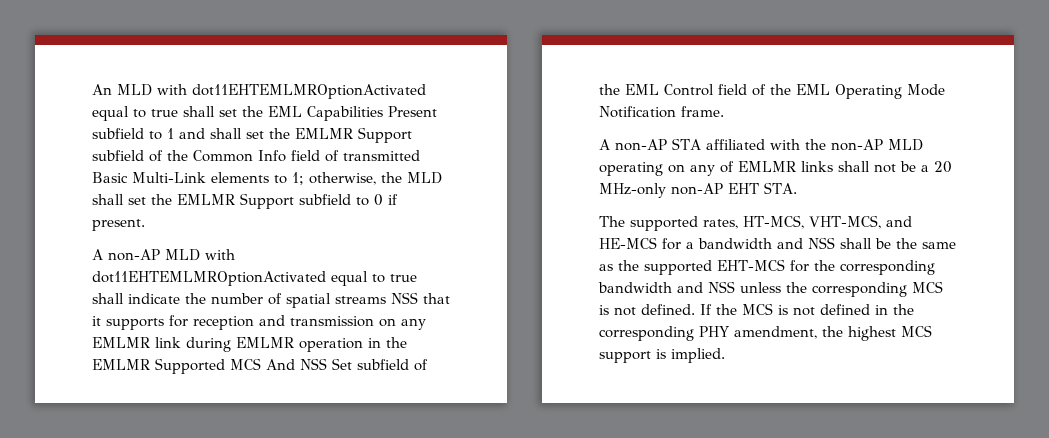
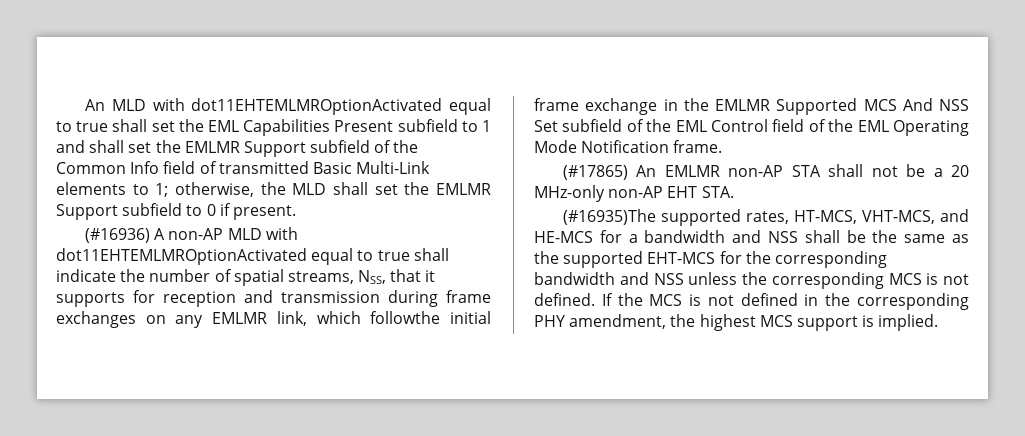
- A non-AP MLD with dot11EHTEMLMROptionActivated equal to true shall indicate the number of spatial streams NSS that it supports for reception and transmission on any EMLMR link during EMLMR operation in the EMLMR Supported MCS And NSS Set subfield of the EML Control field of the EML Operating Mode Notification frame.
+ (#16936) A non-AP MLD with dot11EHTEMLMROptionActivated equal to true shall indicate the number of spatial streams, NSS, that it supports for reception and transmission during frame exchanges on any EMLMR link, which followthe initial frame exchange in the EMLMR Supported MCS And NSS Set subfield of the EML Control field of the EML Operating Mode Notification frame.
- A non-AP STA affiliated with the non-AP MLD operating on any of EMLMR links shall not be a 20 MHz-only non-AP EHT STA.
+ (#17865) An EMLMR non-AP STA shall not be a 20 MHz-only non-AP EHT STA.
- The supported rates, HT-MCS, VHT-MCS, and HE-MCS for a bandwidth and NSS shall be the same as the supported EHT-MCS for the corresponding bandwidth and NSS unless the corresponding MCS is not defined.
+ (#16935)The supported rates, HT-MCS, VHT-MCS, and HE-MCS for a bandwidth and NSS shall be the same as the supported EHT-MCS for the corresponding bandwidth and NSS unless the corresponding MCS is not defined.

